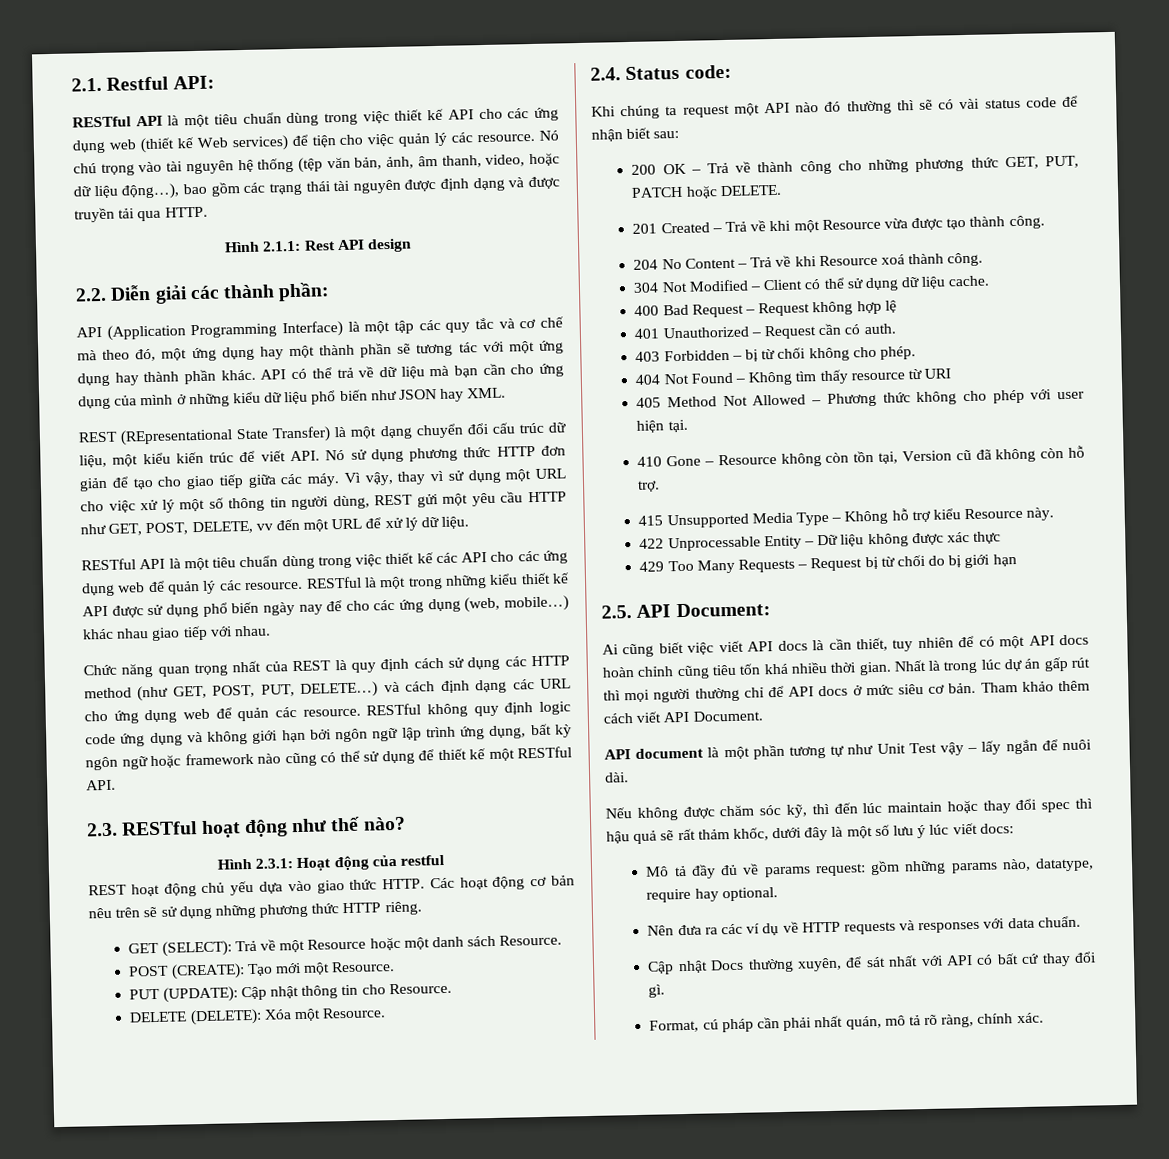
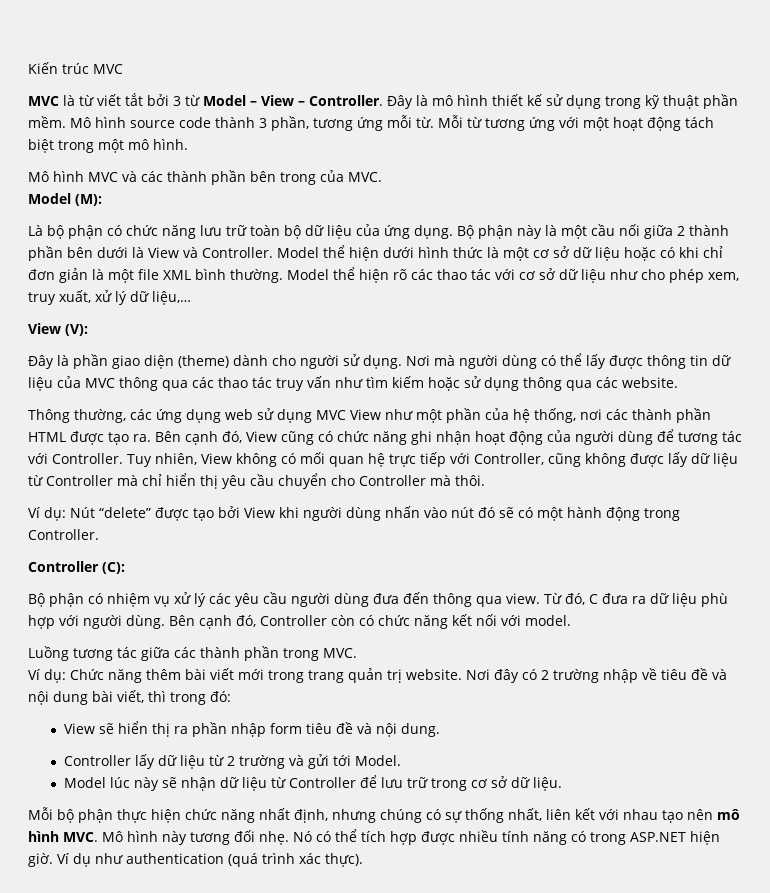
- 2.1. Restful API:
- RESTful API là một tiêu chuẩn dùng trong việc thiết kế API cho các ứng dụng web (thiết kế Web services) để tiện cho việc quản lý các resource. Nó chú trọng vào tài nguyên hệ thống (tệp văn bản, ảnh, âm thanh, video, hoặc dữ liệu động…), bao gồm các trạng thái tài nguyên được định dạng và được truyền tải qua HTTP.
- Hình 2.1.1: Rest API design
- 2.2. Diễn giải các thành phần:
- API (Application Programming Interface) là một tập các quy tắc và cơ chế mà theo đó, một ứng dụng hay một thành phần sẽ tương tác với một ứng dụng hay thành phần khác. API có thể trả về dữ liệu mà bạn cần cho ứng dụng của mình ở những kiểu dữ liệu phổ biến như JSON hay XML.
- REST (REpresentational State Transfer) là một dạng chuyển đổi cấu trúc dữ liệu, một kiểu kiến trúc để viết API. Nó sử dụng phương thức HTTP đơn giản để tạo cho giao tiếp giữa các máy. Vì vậy, thay vì sử dụng một URL cho việc xử lý một số thông tin người dùng, REST gửi một yêu cầu HTTP như GET, POST, DELETE, vv đến một URL để xử lý dữ liệu.
- RESTful API là một tiêu chuẩn dùng trong việc thiết kế các API cho các ứng dụng web để quản lý các resource. RESTful là một trong những kiểu thiết kế API được sử dụng phổ biến ngày nay để cho các ứng dụng (web, mobile…) khác nhau giao tiếp với nhau.
- Chức năng quan trọng nhất của REST là quy định cách sử dụng các HTTP method (như GET, POST, PUT, DELETE…) và cách định dạng các URL cho ứng dụng web để quản các resource. RESTful không quy định logic code ứng dụng và không giới hạn bởi ngôn ngữ lập trình ứng dụng, bất kỳ ngôn ngữ hoặc framework nào cũng có thể sử dụng để thiết kế một RESTful API.
- 2.3. RESTful hoạt động như thế nào?
- Hình 2.3.1: Hoạt động của restful
- REST hoạt động chủ yếu dựa vào giao thức HTTP. Các hoạt động cơ bản nêu trên sẽ sử dụng những phương thức HTTP riêng.
- GET (SELECT): Trả về một Resource hoặc một danh sách Resource.
- POST (CREATE): Tạo mới một Resource.
- PUT (UPDATE): Cập nhật thông tin cho Resource.
- DELETE (DELETE): Xóa một Resource.
- 2.4. Status code:
- Khi chúng ta request một API nào đó thường thì sẽ có vài status code để nhận biết sau:
- 200 OK – Trả về thành công cho những phương thức GET, PUT, PATCH hoặc DELETE.
- 201 Created – Trả về khi một Resource vừa được tạo thành công.
- 204 No Content – Trả về khi Resource xoá thành công.
- 304 Not Modified – Client có thể sử dụng dữ liệu cache.
- 400 Bad Request – Request không hợp lệ
- 401 Unauthorized – Request cần có auth.
- 403 Forbidden – bị từ chối không cho phép.
- 404 Not Found – Không tìm thấy resource từ URI
- 405 Method Not Allowed – Phương thức không cho phép với user hiện tại.
- 410 Gone – Resource không còn tồn tại, Version cũ đã không còn hỗ trợ.
- 415 Unsupported Media Type – Không hỗ trợ kiểu Resource này.
- 422 Unprocessable Entity – Dữ liệu không được xác thực
- 429 Too Many Requests – Request bị từ chối do bị giới hạn
- 2.5. API Document:
- Ai cũng biết việc viết API docs là cần thiết, tuy nhiên để có một API docs hoàn chỉnh cũng tiêu tốn khá nhiều thời gian. Nhất là trong lúc dự án gấp rút thì mọi người thường chỉ để API docs ở mức siêu cơ bản. Tham khảo thêm cách viết API Document.
- API document là một phần tương tự như Unit Test vậy – lấy ngắn để nuôi dài.
- Nếu không được chăm sóc kỹ, thì đến lúc maintain hoặc thay đổi spec thì hậu quả sẽ rất thảm khốc, dưới đây là một số lưu ý lúc viết docs:
- Mô tả đầy đủ về params request: gồm những params nào, datatype, require hay optional.
- Nên đưa ra các ví dụ về HTTP requests và responses với data chuẩn.
- Cập nhật Docs thường xuyên, để sát nhất với API có bất cứ thay đổi gì.
- Format, cú pháp cần phải nhất quán, mô tả rõ ràng, chính xác.
+ Kiến trúc MVC
+ MVC là từ viết tắt bởi 3 từ Model – View – Controller. Đây là mô hình thiết kế sử dụng trong kỹ thuật phần mềm. Mô hình source code thành 3 phần, tương ứng mỗi từ. Mỗi từ tương ứng với một hoạt động tách biệt trong một mô hình.
+ Mô hình MVC và các thành phần bên trong của MVC.
+ Model (M):
+ Là bộ phận có chức năng lưu trữ toàn bộ dữ liệu của ứng dụng. Bộ phận này là một cầu nối giữa 2 thành phần bên dưới là View và Controller. Model thể hiện dưới hình thức là một cơ sở dữ liệu hoặc có khi chỉ đơn giản là một file XML bình thường. Model thể hiện rõ các thao tác với cơ sở dữ liệu như cho phép xem, truy xuất, xử lý dữ liệu,…
+ View (V):
+ Đây là phần giao diện (theme) dành cho người sử dụng. Nơi mà người dùng có thể lấy được thông tin dữ liệu của MVC thông qua các thao tác truy vấn như tìm kiếm hoặc sử dụng thông qua các website.
+ Thông thường, các ứng dụng web sử dụng MVC View như một phần của hệ thống, nơi các thành phần HTML được tạo ra. Bên cạnh đó, View cũng có chức năng ghi nhận hoạt động của người dùng để tương tác với Controller. Tuy nhiên, View không có mối quan hệ trực tiếp với Controller, cũng không được lấy dữ liệu từ Controller mà chỉ hiển thị yêu cầu chuyển cho Controller mà thôi.
+ Ví dụ: Nút “delete” được tạo bởi View khi người dùng nhấn vào nút đó sẽ có một hành động trong Controller.
+ Controller (C):
+ Bộ phận có nhiệm vụ xử lý các yêu cầu người dùng đưa đến thông qua view. Từ đó, C đưa ra dữ liệu phù hợp với người dùng. Bên cạnh đó, Controller còn có chức năng kết nối với model.
+ Luồng tương tác giữa các thành phần trong MVC.
+ Ví dụ: Chức năng thêm bài viết mới trong trang quản trị website. Nơi đây có 2 trường nhập về tiêu đề và nội dung bài viết, thì trong đó:
+ View sẽ hiển thị ra phần nhập form tiêu đề và nội dung.
+ Controller lấy dữ liệu từ 2 trường và gửi tới Model.
+ Model lúc này sẽ nhận dữ liệu từ Controller để lưu trữ trong cơ sở dữ liệu.
+ Mỗi bộ phận thực hiện chức năng nhất định, nhưng chúng có sự thống nhất, liên kết với nhau tạo nên mô hình MVC. Mô hình này tương đối nhẹ. Nó có thể tích hợp được nhiều tính năng có trong ASP.NET hiện giờ. Ví dụ như authentication (quá trình xác thực).

